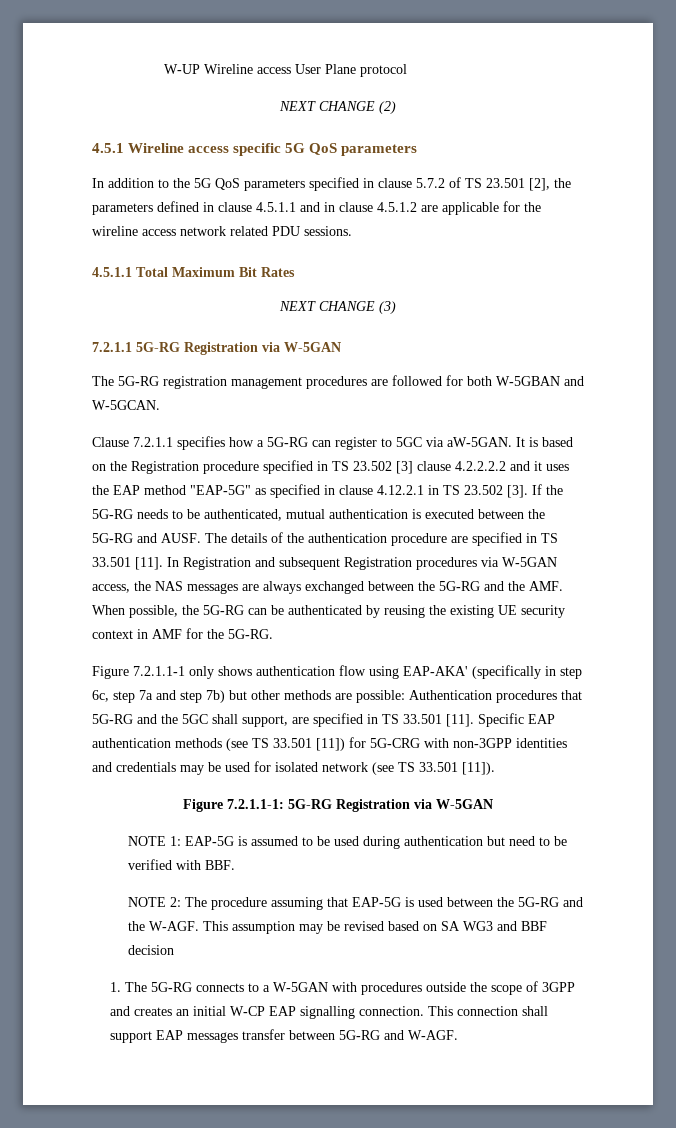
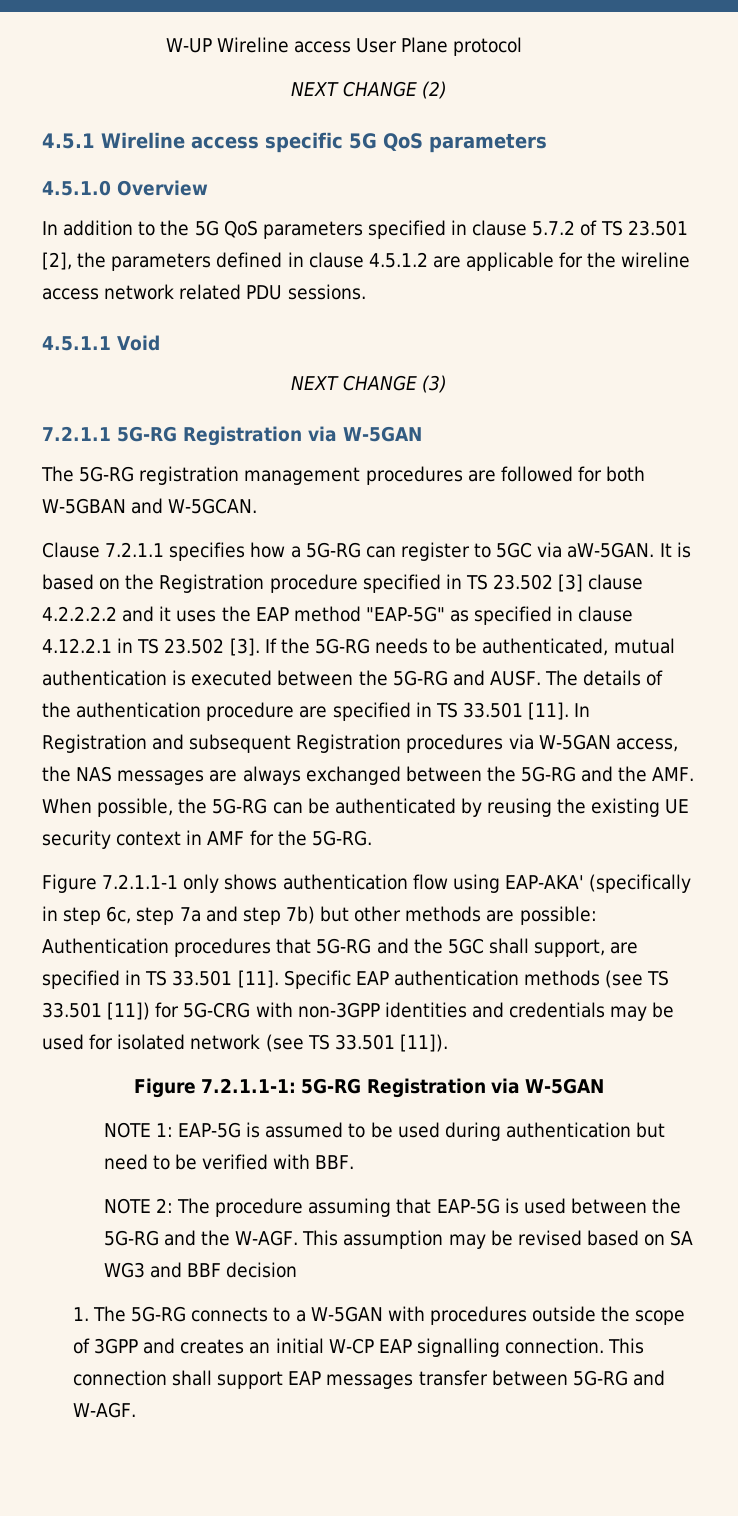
+ 4.5.1.0 Overview
- In addition to the 5G QoS parameters specified in clause 5.7.2 of TS 23.501 [2], the parameters defined in clause 4.5.1.1 and in clause 4.5.1.2 are applicable for the wireline access network related PDU sessions.
+ In addition to the 5G QoS parameters specified in clause 5.7.2 of TS 23.501 [2], the parameters defined in clause 4.5.1.2 are applicable for the wireline access network related PDU sessions.
- 4.5.1.1 Total Maximum Bit Rates
+ 4.5.1.1 Void

